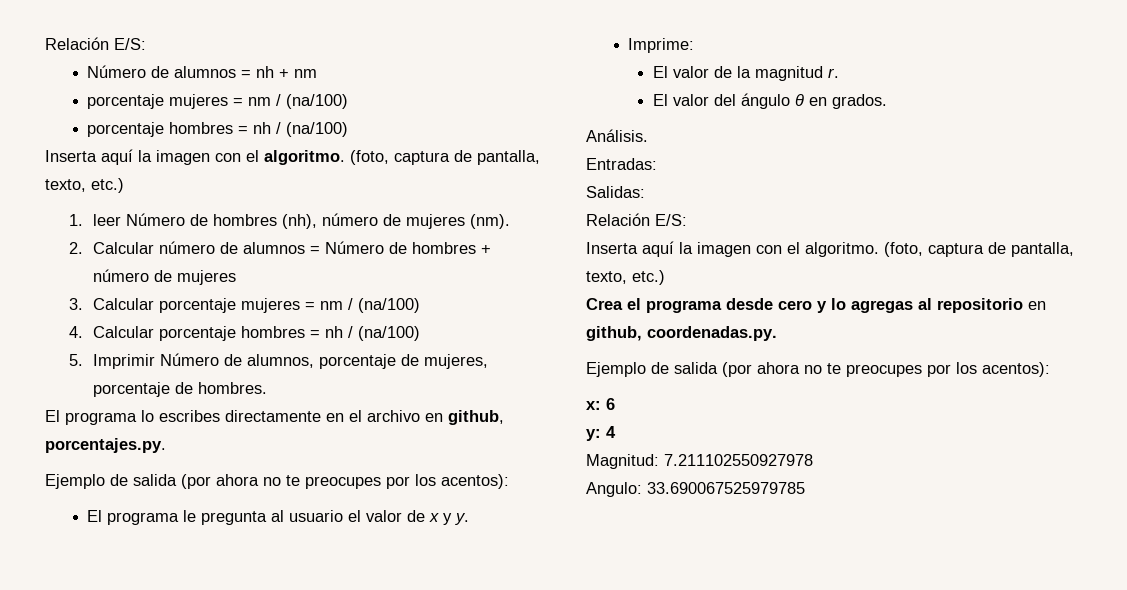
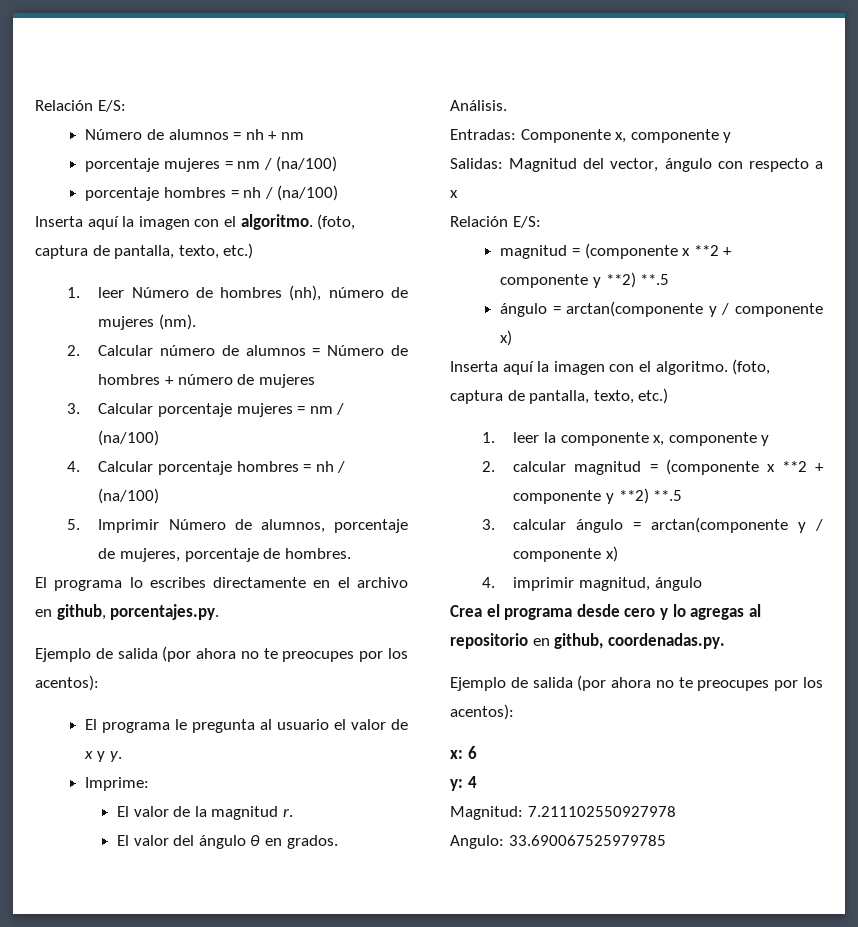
- Entradas:
- Salidas:
+ Entradas: Componente x, componente y
+ Salidas: Magnitud del vector, ángulo con respecto a x
  Relación E/S:
+ magnitud = (componente x **2 + componente y **2) **.5
+ ángulo = arctan(componente y / componente x)
+ 1. leer la componente x, componente y
+ 2. calcular magnitud = (componente x **2 + componente y **2) **.5
+ 3. calcular ángulo = arctan(componente y / componente x)
+ 4. imprimir magnitud, ángulo

